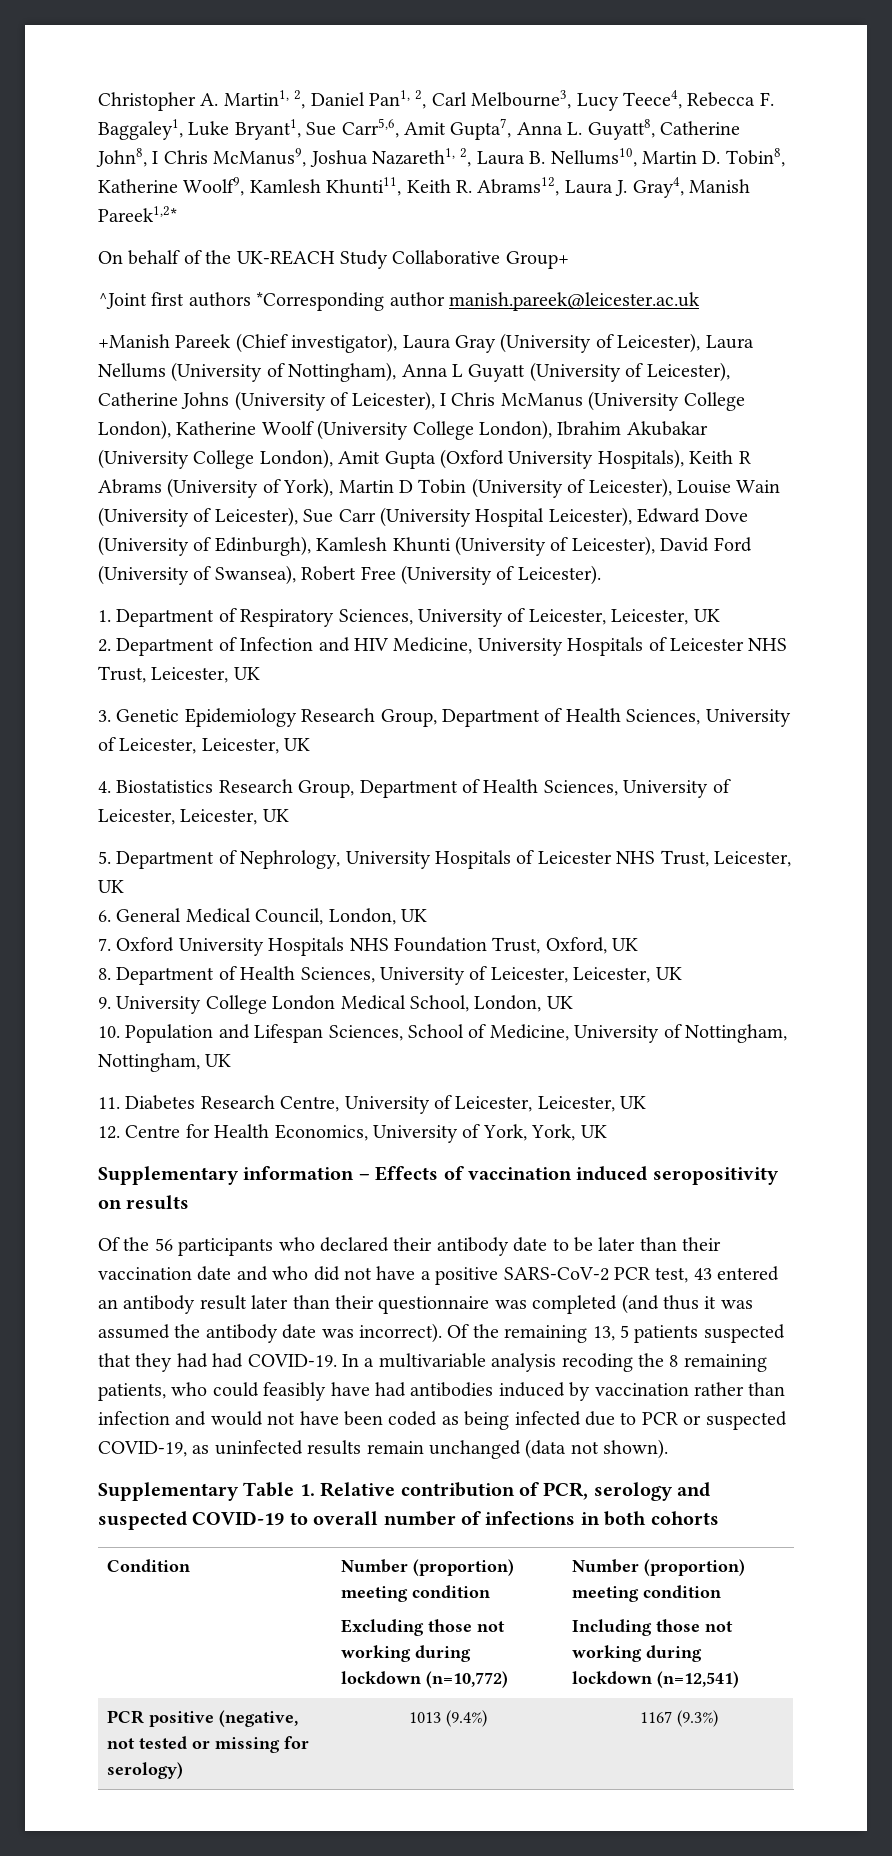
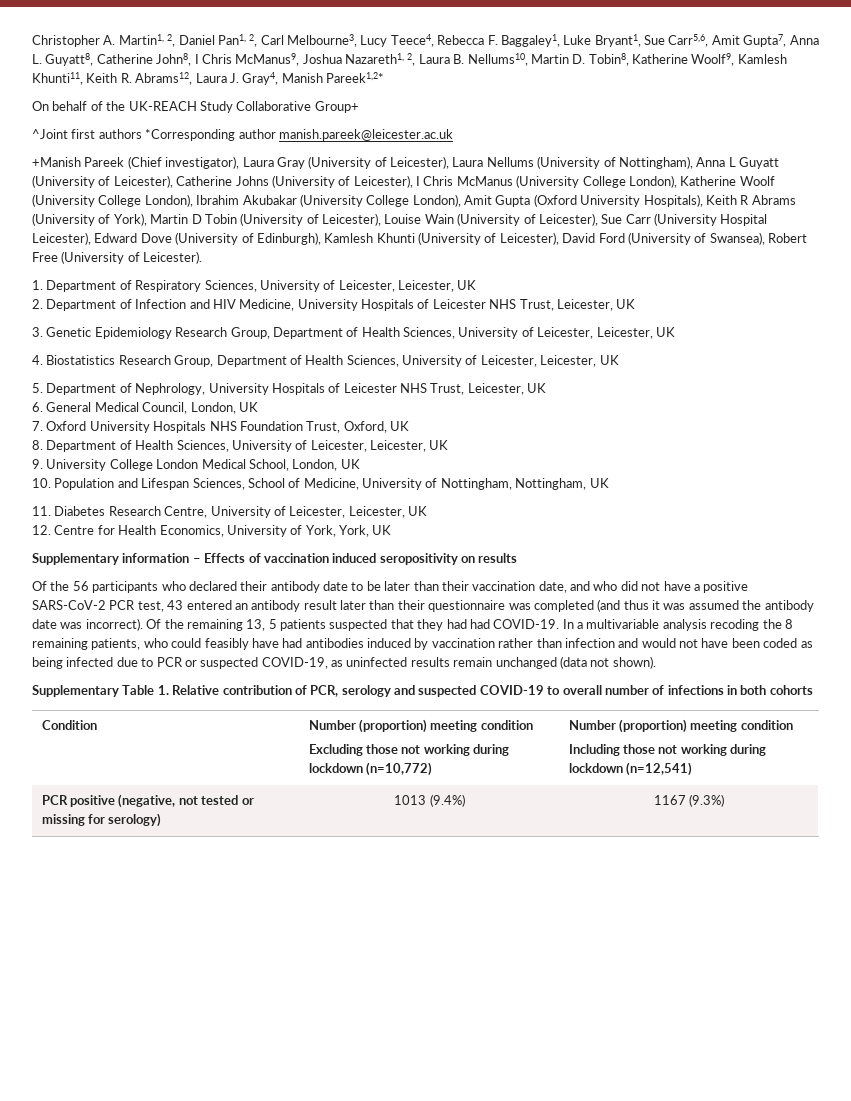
- Of the 56 participants who declared their antibody date to be later than their vaccination date and who did not have a positive SARS-CoV-2 PCR test, 43 entered an antibody result later than their questionnaire was completed (and thus it was assumed the antibody date was incorrect).
+ Of the 56 participants who declared their antibody date to be later than their vaccination date, and who did not have a positive SARS-CoV-2 PCR test, 43 entered an antibody result later than their questionnaire was completed (and thus it was assumed the antibody date was incorrect).

